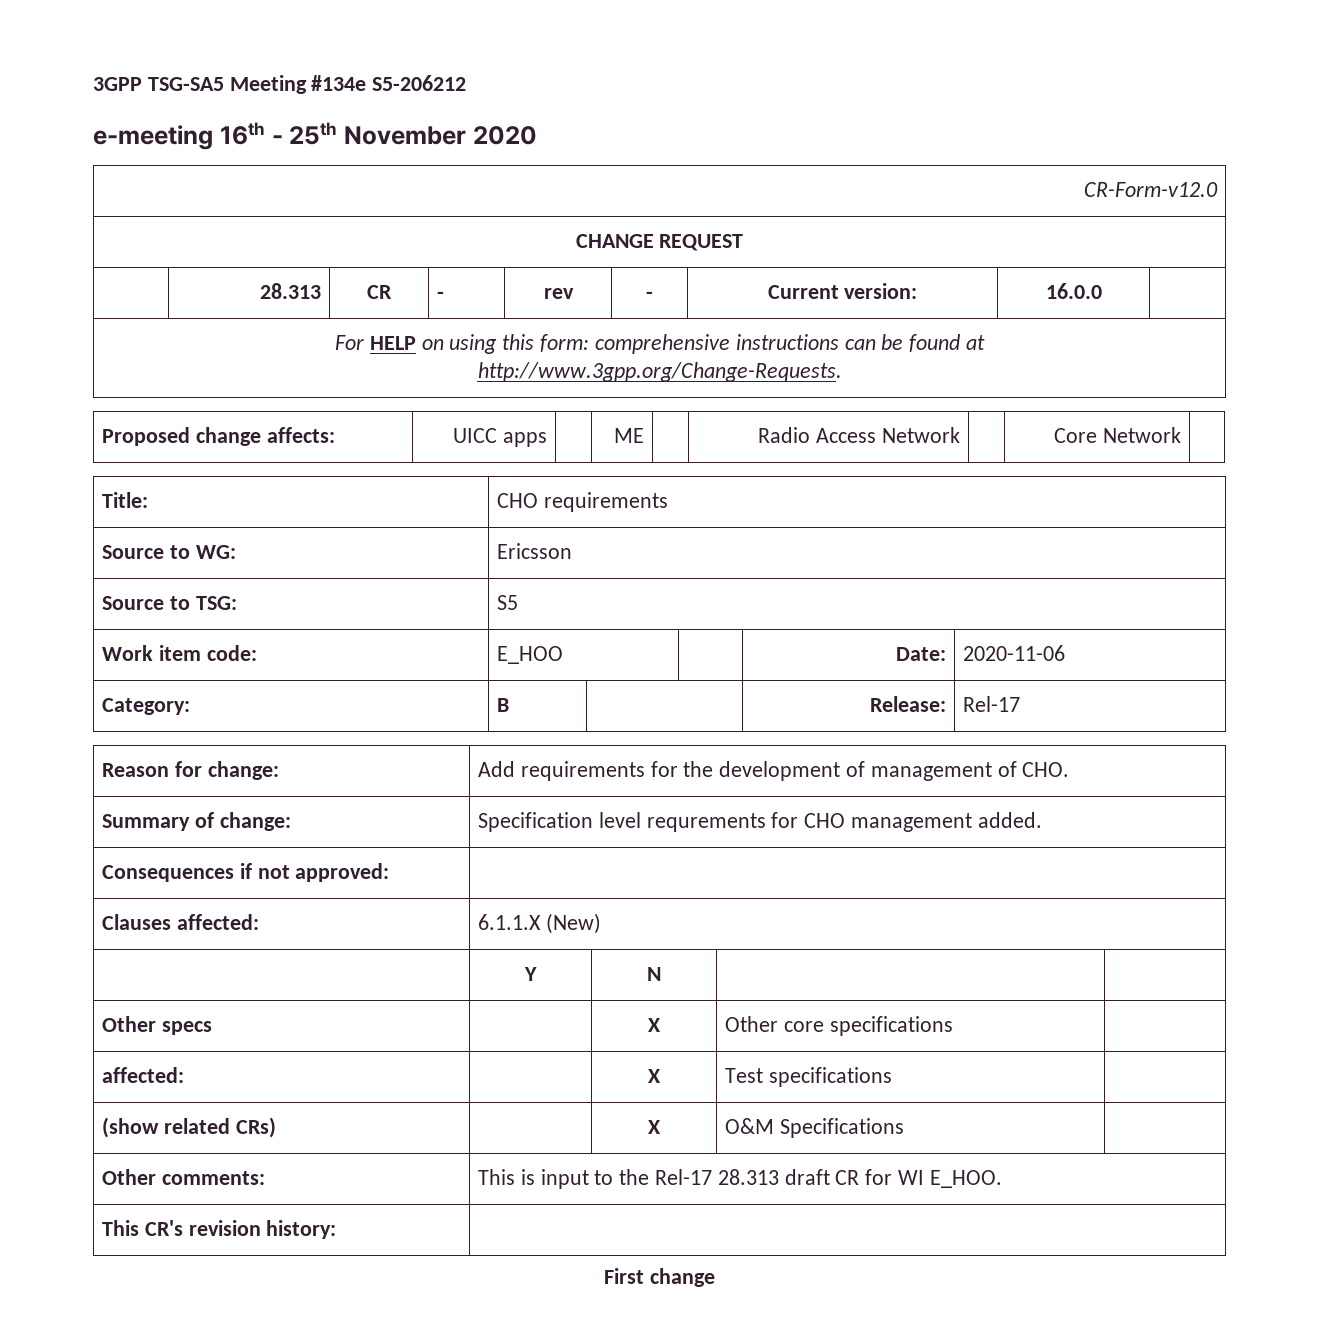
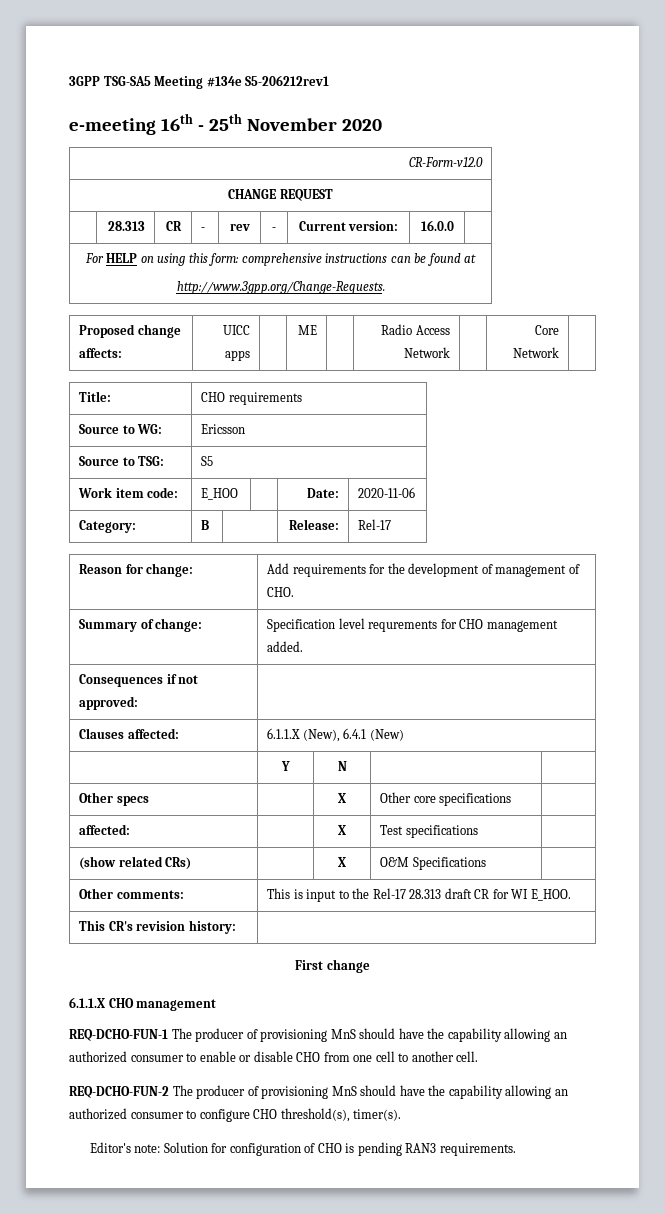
- 3GPP TSG-SA5 Meeting #134e S5-206212
+ 3GPP TSG-SA5 Meeting #134e S5-206212rev1
- Clauses affected: | 6.1.1.X (New)
+ Clauses affected: | 6.1.1.X (New), 6.4.1 (New)
+ 6.1.1.X CHO management
+ REQ-DCHO-FUN-1 The producer of provisioning MnS should have the capability allowing an authorized consumer to enable or disable CHO from one cell to another cell.
+ REQ-DCHO-FUN-2 The producer of provisioning MnS should have the capability allowing an authorized consumer to configure CHO threshold(s), timer(s).
+ Editor's note: Solution for configuration of CHO is pending RAN3 requirements.

